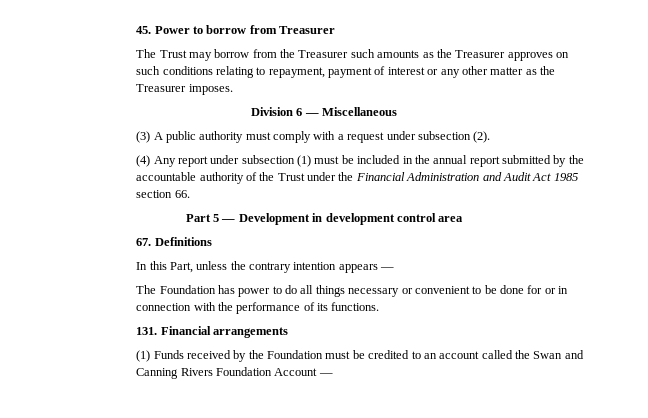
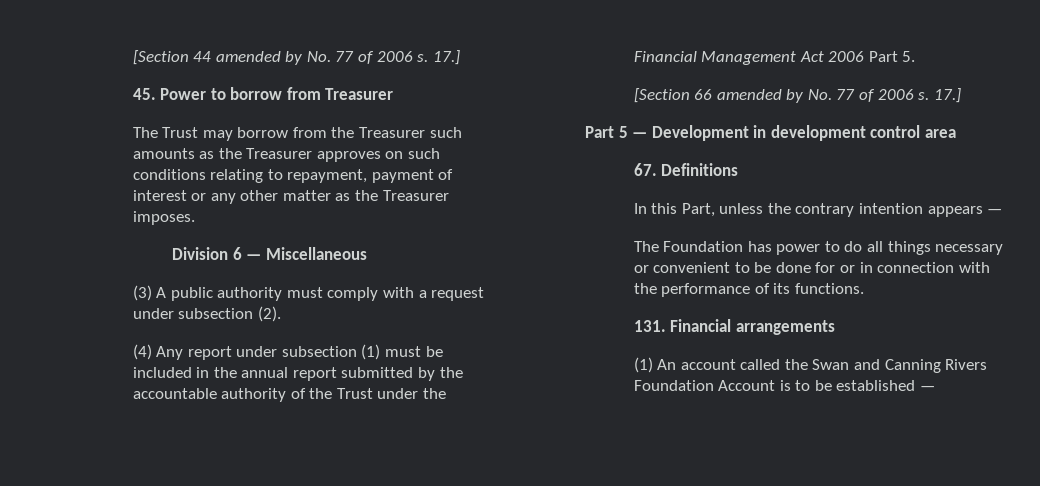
+ [Section 44 amended by No. 77 of 2006 s. 17.]
- (4) Any report under subsection (1) must be included in the annual report submitted by the accountable authority of the Trust under the Financial Administration and Audit Act 1985 section 66.
+ (4) Any report under subsection (1) must be included in the annual report submitted by the accountable authority of the Trust under the Financial Management Act 2006 Part 5.
+ [Section 66 amended by No. 77 of 2006 s. 17.]
- (1) Funds received by the Foundation must be credited to an account called the Swan and Canning Rivers Foundation Account —
+ (1) An account called the Swan and Canning Rivers Foundation Account is to be established —

